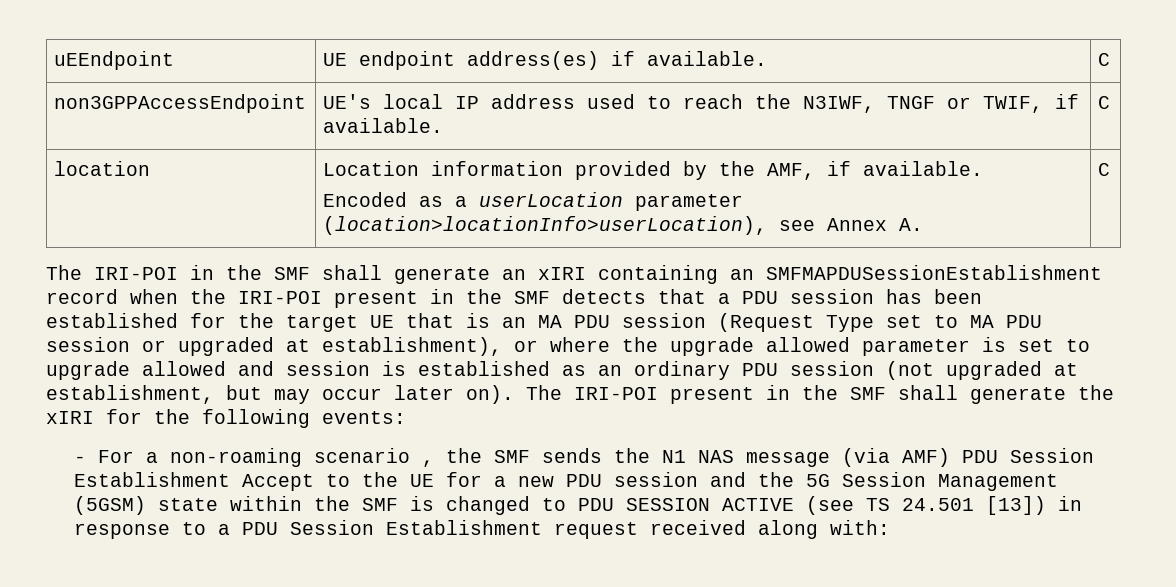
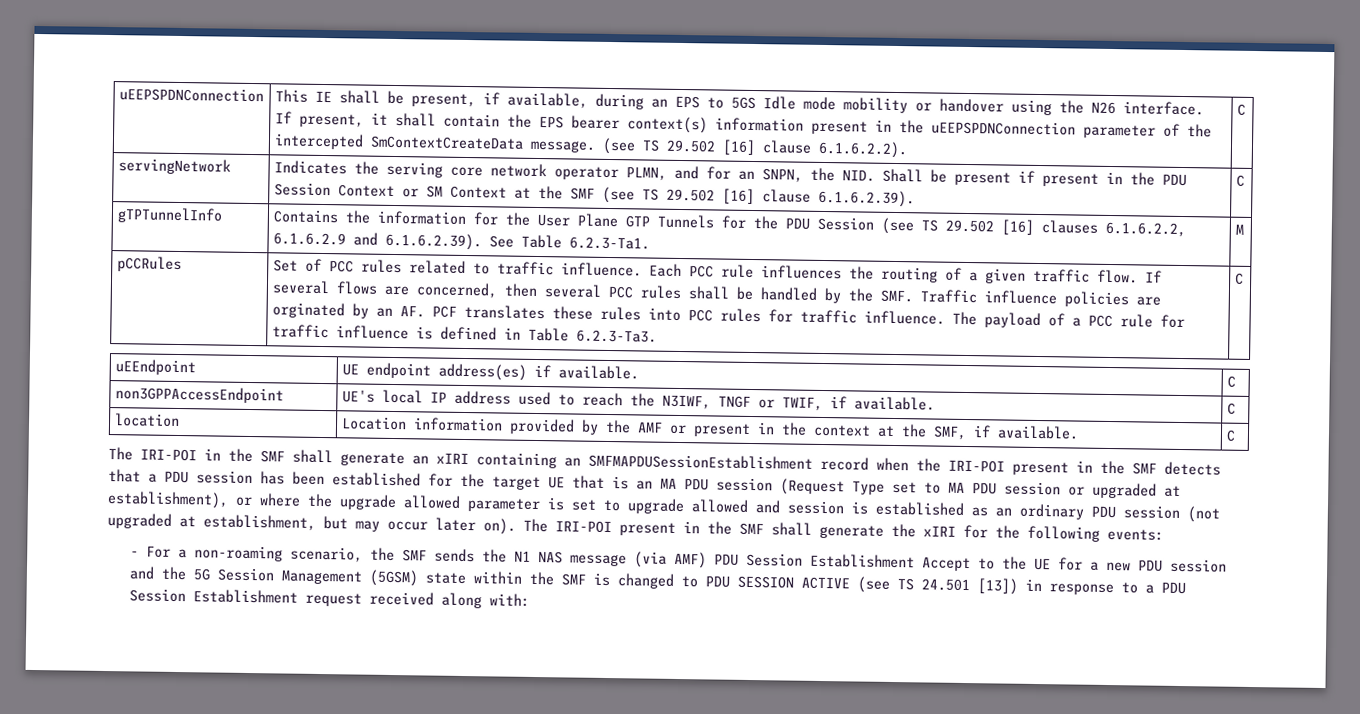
+ uEEPSPDNConnection | This IE shall be present, if available, during an EPS to 5GS Idle mode mobility or handover using the N26 interface. If present, it shall contain the EPS bearer context(s) information present in the uEEPSPDNConnection parameter of the intercepted SmContextCreateData message. (see TS 29.502 [16] clause 6.1.6.2.2). | C
+ servingNetwork | Indicates the serving core network operator PLMN, and for an SNPN, the NID. Shall be present if present in the PDU Session Context or SM Context at the SMF (see TS 29.502 [16] clause 6.1.6.2.39). | C
+ gTPTunnelInfo | Contains the information for the User Plane GTP Tunnels for the PDU Session (see TS 29.502 [16] clauses 6.1.6.2.2, 6.1.6.2.9 and 6.1.6.2.39). See Table 6.2.3-Ta1. | M
+ pCCRules | Set of PCC rules related to traffic influence. Each PCC rule influences the routing of a given traffic flow. If several flows are concerned, then several PCC rules shall be handled by the SMF. Traffic influence policies are orginated by an AF. PCF translates these rules into PCC rules for traffic influence. The payload of a PCC rule for traffic influence is defined in Table 6.2.3-Ta3. | C
- location | Location information provided by the AMF, if available.
- Encoded as a userLocation parameter (location>locationInfo>userLocation), see Annex A. | C
+ location | Location information provided by the AMF or present in the context at the SMF, if available. | C
- - For a non-roaming scenario , the SMF sends the N1 NAS message (via AMF) PDU Session Establishment Accept to the UE for a new PDU session and the 5G Session Management (5GSM) state within the SMF is changed to PDU SESSION ACTIVE (see TS 24.501 [13]) in response to a PDU Session Establishment request received along with:
+ - For a non-roaming scenario, the SMF sends the N1 NAS message (via AMF) PDU Session Establishment Accept to the UE for a new PDU session and the 5G Session Management (5GSM) state within the SMF is changed to PDU SESSION ACTIVE (see TS 24.501 [13]) in response to a PDU Session Establishment request received along with:

